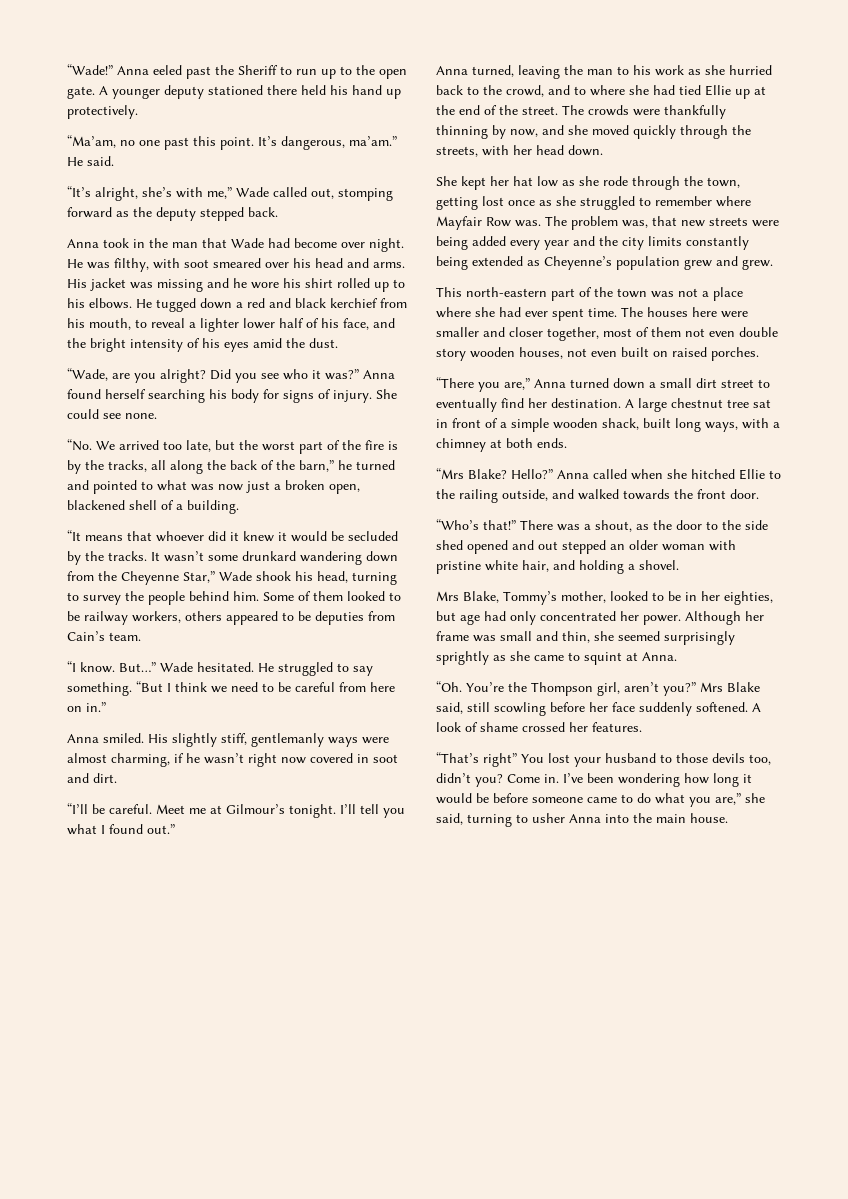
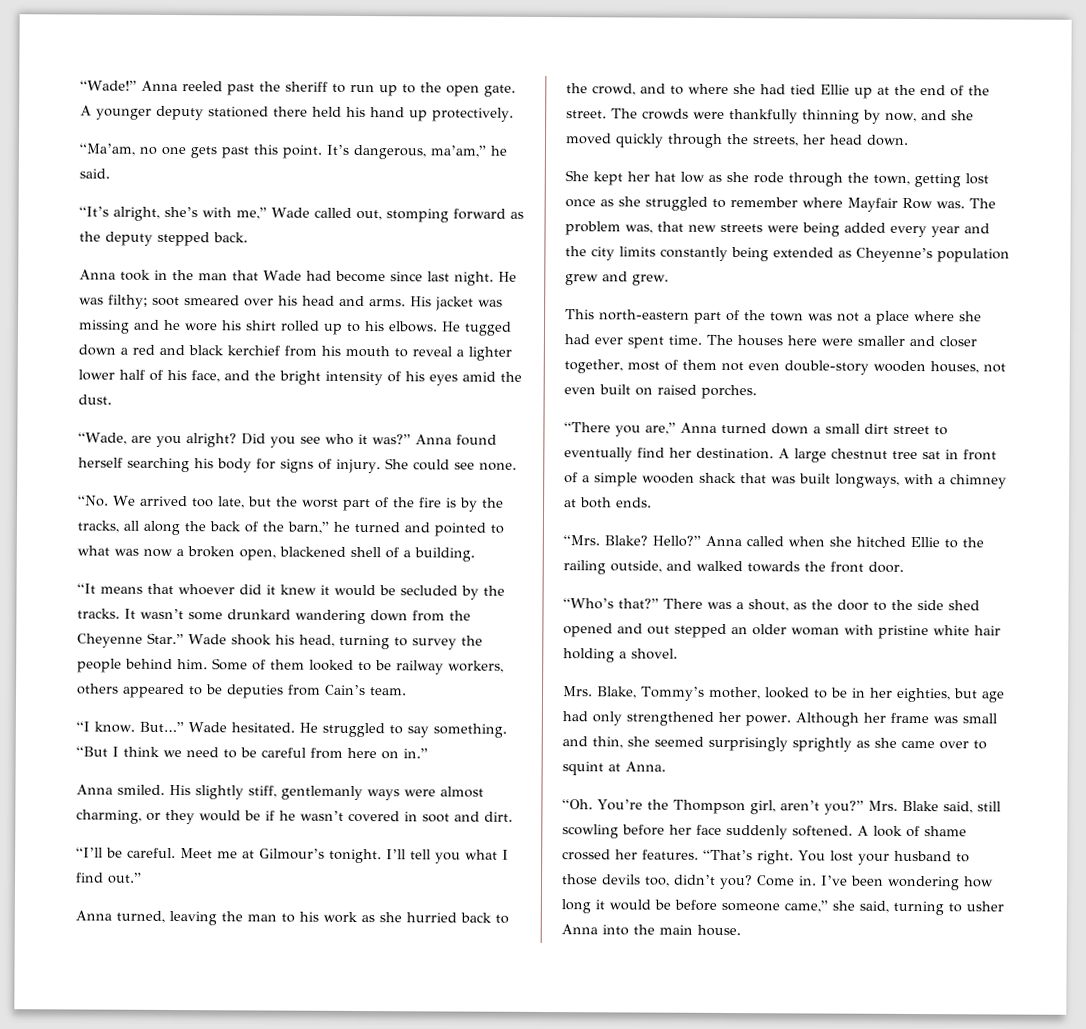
- Anna eeled past the Sheriff to run up to the open gate.
+ Anna reeled past the sheriff to run up to the open gate.
- “Ma’am, no one past this point.
+ “Ma’am, no one gets past this point.
- It’s dangerous, ma’am.” He said.
+ It’s dangerous, ma’am,” he said.
- Anna took in the man that Wade had become over night.
+ Anna took in the man that Wade had become since last night.
- He was filthy, with soot smeared over his head and arms.
+ He was filthy; soot smeared over his head and arms.
- He tugged down a red and black kerchief from his mouth, to reveal a lighter lower half of his face, and the bright intensity of his eyes amid the dust.
+ He tugged down a red and black kerchief from his mouth to reveal a lighter lower half of his face, and the bright intensity of his eyes amid the dust.
- “No. We arrived too late, but the worst part of the fire is by the tracks, all along the back of the barn,” he turned and pointed to what was now just a broken open, blackened shell of a building.
+ “No. We arrived too late, but the worst part of the fire is by the tracks, all along the back of the barn,” he turned and pointed to what was now a broken open, blackened shell of a building.
- It wasn’t some drunkard wandering down from the Cheyenne Star,” Wade shook his head, turning to survey the people behind him.
+ It wasn’t some drunkard wandering down from the Cheyenne Star.” Wade shook his head, turning to survey the people behind him.
- His slightly stiff, gentlemanly ways were almost charming, if he wasn’t right now covered in soot and dirt.
+ His slightly stiff, gentlemanly ways were almost charming, or they would be if he wasn’t covered in soot and dirt.
- I’ll tell you what I found out.”
+ I’ll tell you what I find out.”
- The crowds were thankfully thinning by now, and she moved quickly through the streets, with her head down.
+ The crowds were thankfully thinning by now, and she moved quickly through the streets, her head down.
- The houses here were smaller and closer together, most of them not even double story wooden houses, not even built on raised porches.
+ The houses here were smaller and closer together, most of them not even double-story wooden houses, not even built on raised porches.
- A large chestnut tree sat in front of a simple wooden shack, built long ways, with a chimney at both ends.
+ A large chestnut tree sat in front of a simple wooden shack that was built longways, with a chimney at both ends.
- “Mrs Blake?
+ “Mrs. Blake?
- “Who’s that!”
+ “Who’s that?”
- There was a shout, as the door to the side shed opened and out stepped an older woman with pristine white hair, and holding a shovel.
+ There was a shout, as the door to the side shed opened and out stepped an older woman with pristine white hair holding a shovel.
- Mrs Blake, Tommy’s mother, looked to be in her eighties, but age had only concentrated her power.
+ Mrs. Blake, Tommy’s mother, looked to be in her eighties, but age had only strengthened her power.
- Although her frame was small and thin, she seemed surprisingly sprightly as she came to squint at Anna.
+ Although her frame was small and thin, she seemed surprisingly sprightly as she came over to squint at Anna.
- Mrs Blake said, still scowling before her face suddenly softened.
+ Mrs. Blake said, still scowling before her face suddenly softened.
- A look of shame crossed her features.
- “That’s right” You lost your husband to those devils too, didn’t you?
+ A look of shame crossed her features. “That’s right. You lost your husband to those devils too, didn’t you?
- I’ve been wondering how long it would be before someone came to do what you are,” she said, turning to usher Anna into the main house.
+ I’ve been wondering how long it would be before someone came,” she said, turning to usher Anna into the main house.

